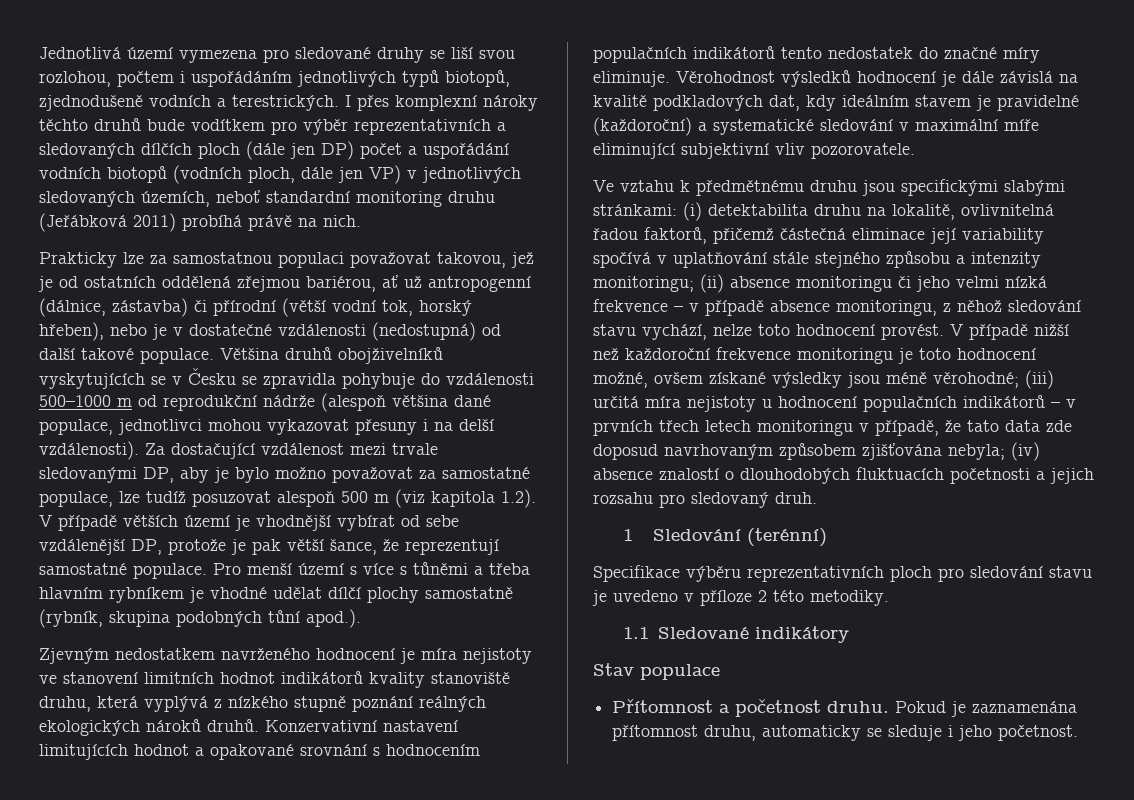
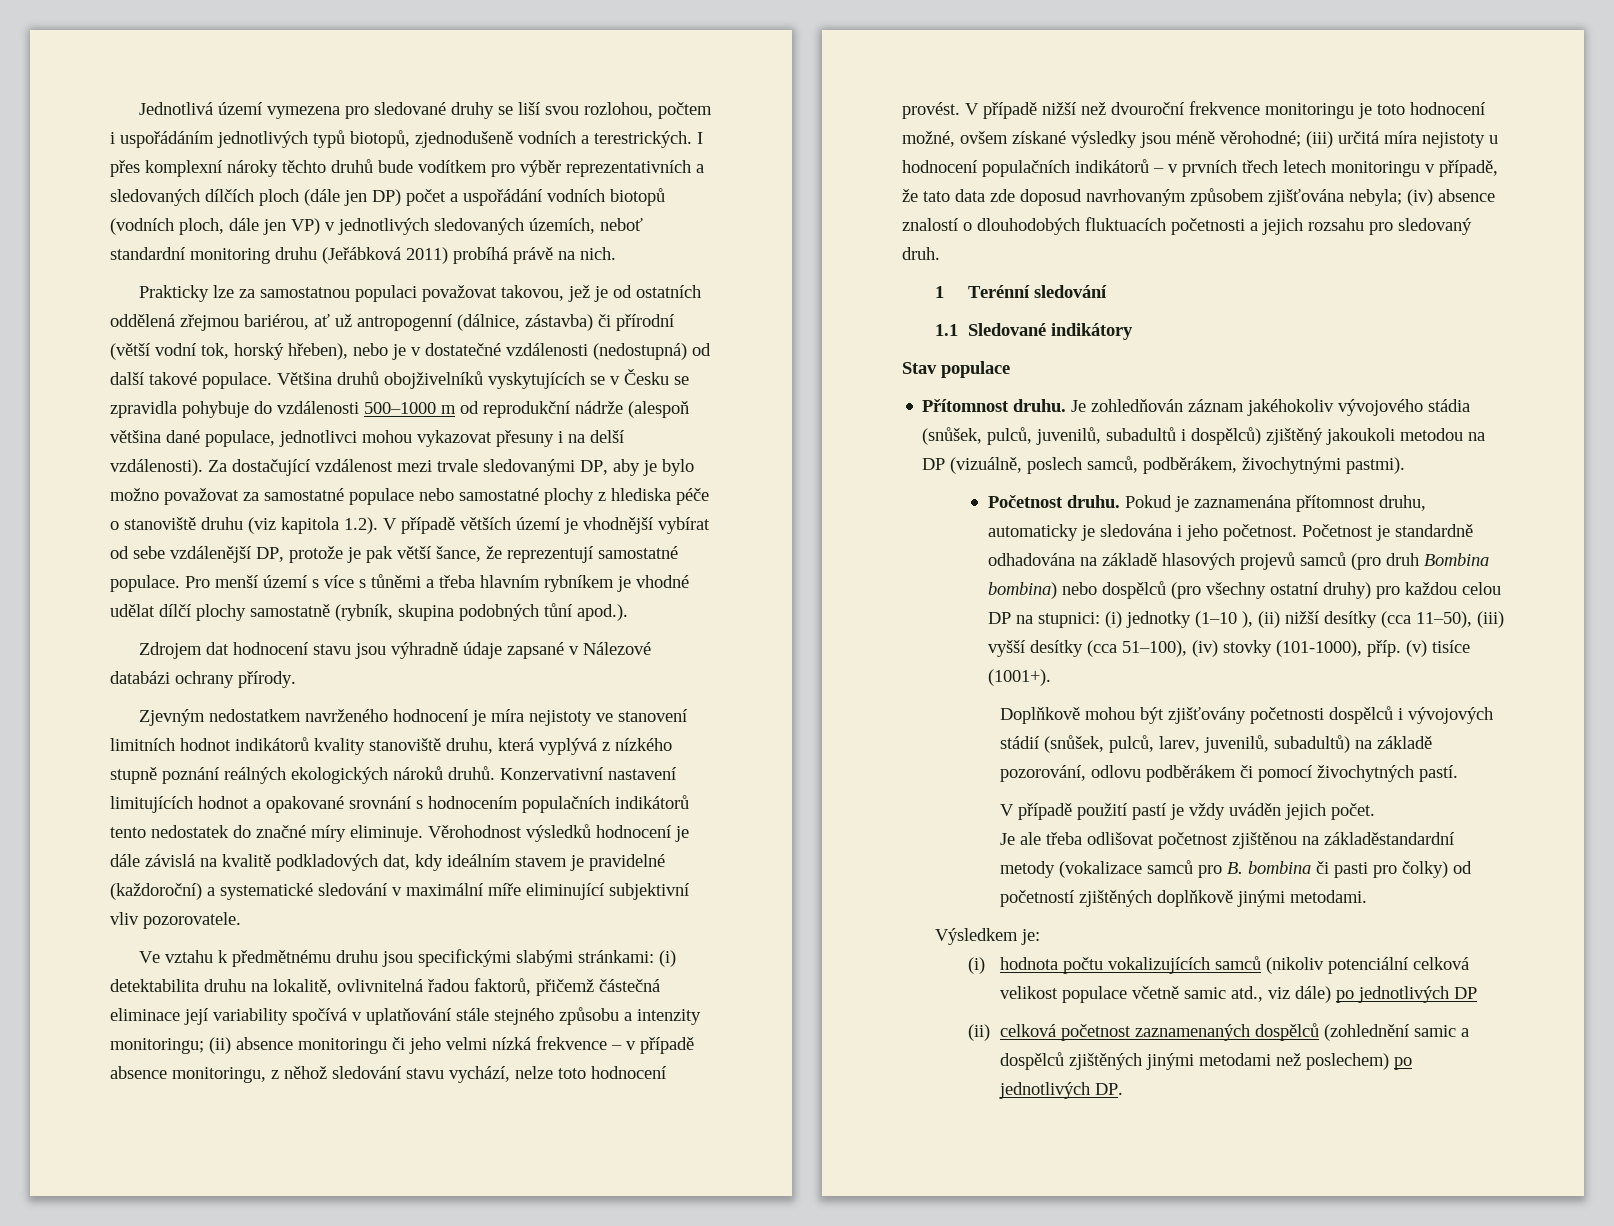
- Za dostačující vzdálenost mezi trvale sledovanými DP, aby je bylo možno považovat za samostatné populace, lze tudíž posuzovat alespoň 500 m (viz kapitola 1.2). V případě větších území je vhodnější vybírat od sebe vzdálenější DP, protože je pak větší šance, že reprezentují samostatné populace.
+ Za dostačující vzdálenost mezi trvale sledovanými DP, aby je bylo možno považovat za samostatné populace nebo samostatné plochy z hlediska péče o stanoviště druhu (viz kapitola 1.2). V případě větších území je vhodnější vybírat od sebe vzdálenější DP, protože je pak větší šance, že reprezentují samostatné populace.
+ Zdrojem dat hodnocení stavu jsou výhradně údaje zapsané v Nálezové databázi ochrany přírody.
- V případě nižší než každoroční frekvence monitoringu je toto hodnocení možné, ovšem získané výsledky jsou méně věrohodné; (iii) určitá míra nejistoty u hodnocení populačních indikátorů – v prvních třech letech monitoringu v případě, že tato data zde doposud navrhovaným způsobem zjišťována nebyla; (iv) absence znalostí o dlouhodobých fluktuacích početnosti a jejich rozsahu pro sledovaný druh.
+ V případě nižší než dvouroční frekvence monitoringu je toto hodnocení možné, ovšem získané výsledky jsou méně věrohodné; (iii) určitá míra nejistoty u hodnocení populačních indikátorů – v prvních třech letech monitoringu v případě, že tato data zde doposud navrhovaným způsobem zjišťována nebyla; (iv) absence znalostí o dlouhodobých fluktuacích početnosti a jejich rozsahu pro sledovaný druh.
- 1 Sledování (terénní)
- Specifikace výběru reprezentativních ploch pro sledování stavu je uvedeno v příloze 2 této metodiky.
+ 1 Terénní sledování
- Přítomnost a početnost druhu.
+ Přítomnost druhu. Je zohledňován záznam jakéhokoliv vývojového stádia (snůšek, pulců, juvenilů, subadultů i dospělců) zjištěný jakoukoli metodou na DP (vizuálně, poslech samců, podběrákem, živochytnými pastmi).
+ Početnost druhu.
- Pokud je zaznamenána přítomnost druhu, automaticky se sleduje i jeho početnost.
+ Pokud je zaznamenána přítomnost druhu, automaticky je sledována i jeho početnost.
+ Početnost je standardně odhadována na základě hlasových projevů samců (pro druh Bombina bombina) nebo dospělců (pro všechny ostatní druhy) pro každou celou DP na stupnici: (i) jednotky (1–10 ), (ii) nižší desítky (cca 11–50), (iii) vyšší desítky (cca 51–100), (iv) stovky (101-1000), příp. (v) tisíce (1001+).
+ Doplňkově mohou být zjišťovány početnosti dospělců i vývojových stádií (snůšek, pulců, larev, juvenilů, subadultů) na základě pozorování, odlovu podběrákem či pomocí živochytných pastí.
+ V případě použití pastí je vždy uváděn jejich počet.
+ Je ale třeba odlišovat početnost zjištěnou na základěstandardní metody (vokalizace samců pro B. bombina či pasti pro čolky) od početností zjištěných doplňkově jinými metodami.
+ Výsledkem je:
+ (i) hodnota počtu vokalizujících samců (nikoliv potenciální celková velikost populace včetně samic atd., viz dále) po jednotlivých DP
+ (ii) celková početnost zaznamenaných dospělců (zohlednění samic a dospělců zjištěných jinými metodami než poslechem) po jednotlivých DP.

